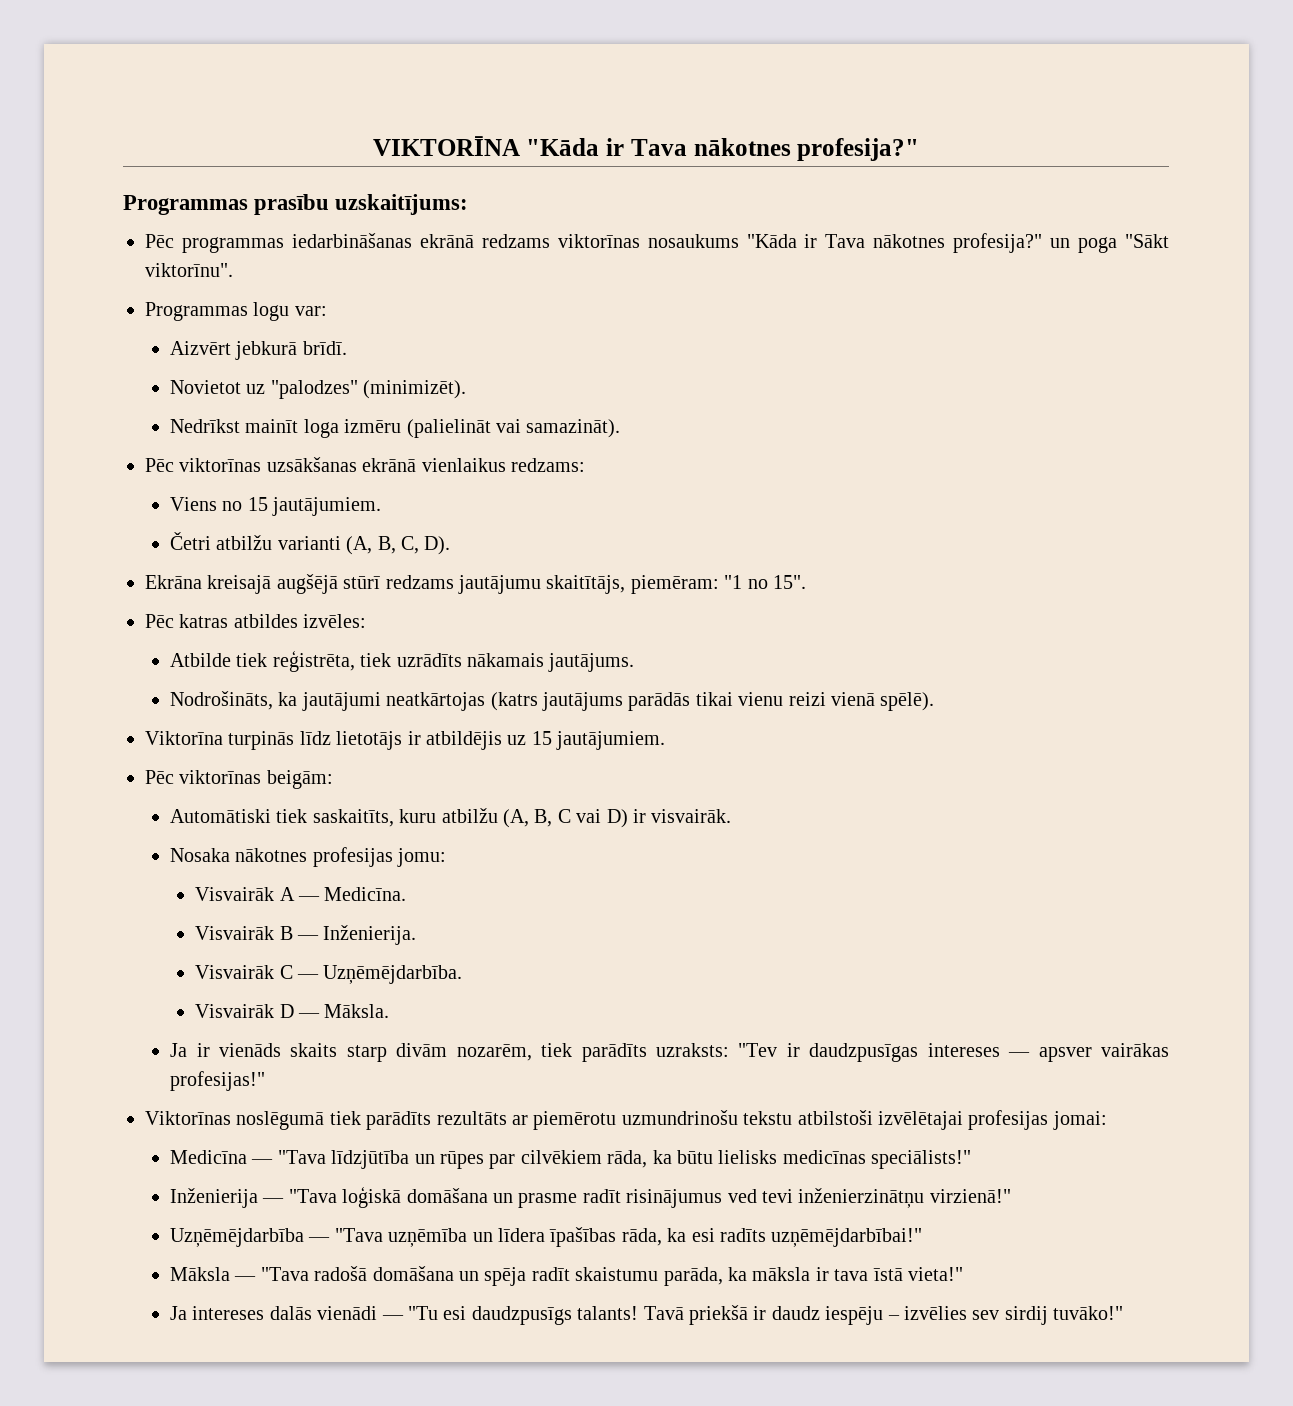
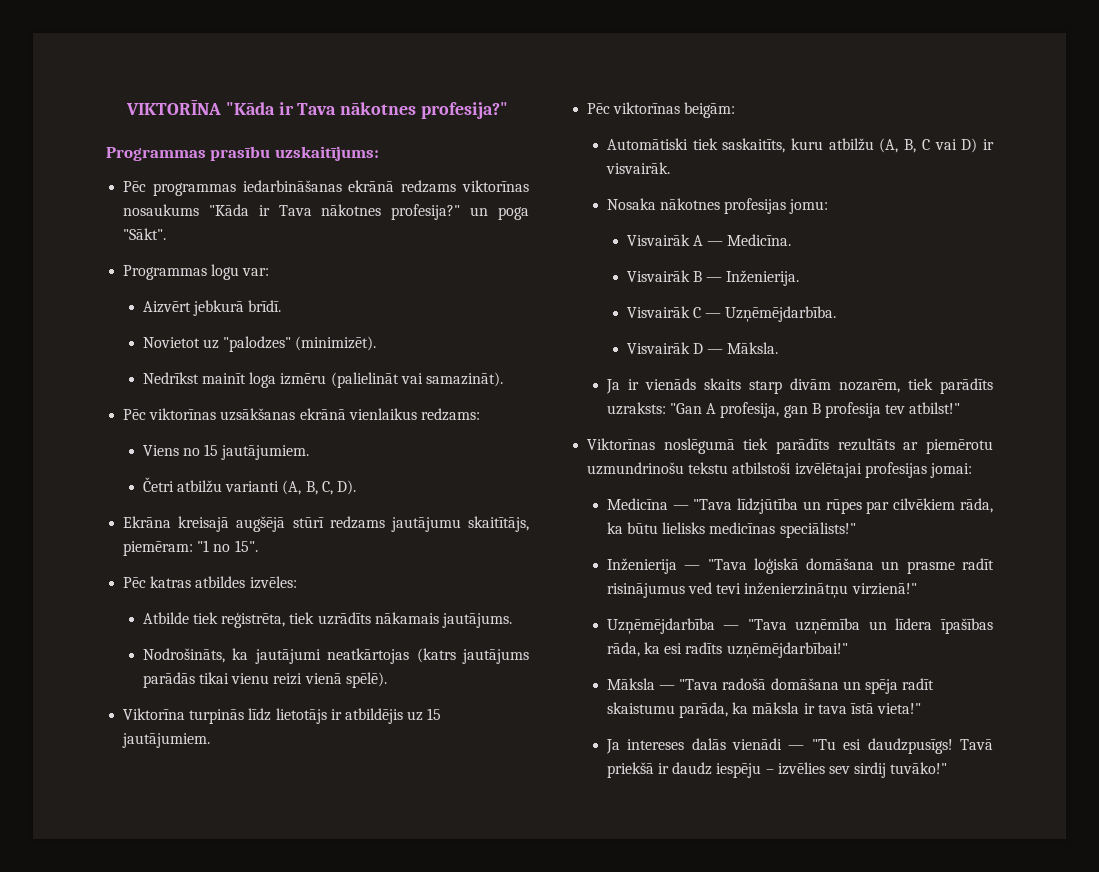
- Pēc programmas iedarbināšanas ekrānā redzams viktorīnas nosaukums "Kāda ir Tava nākotnes profesija?" un poga "Sākt viktorīnu".
+ Pēc programmas iedarbināšanas ekrānā redzams viktorīnas nosaukums "Kāda ir Tava nākotnes profesija?" un poga "Sākt".
- Ja ir vienāds skaits starp divām nozarēm, tiek parādīts uzraksts: "Tev ir daudzpusīgas intereses — apsver vairākas profesijas!"
+ Ja ir vienāds skaits starp divām nozarēm, tiek parādīts uzraksts: "Gan A profesija, gan B profesija tev atbilst!"
- Ja intereses dalās vienādi — "Tu esi daudzpusīgs talants!
+ Ja intereses dalās vienādi — "Tu esi daudzpusīgs!

